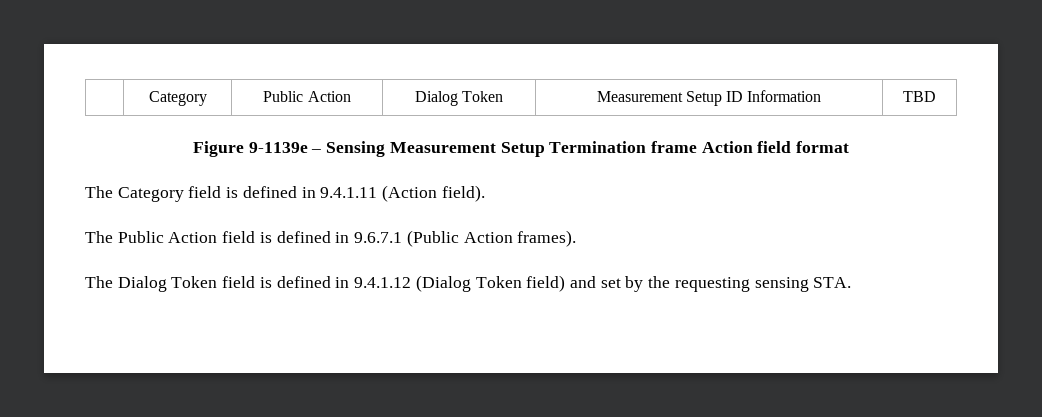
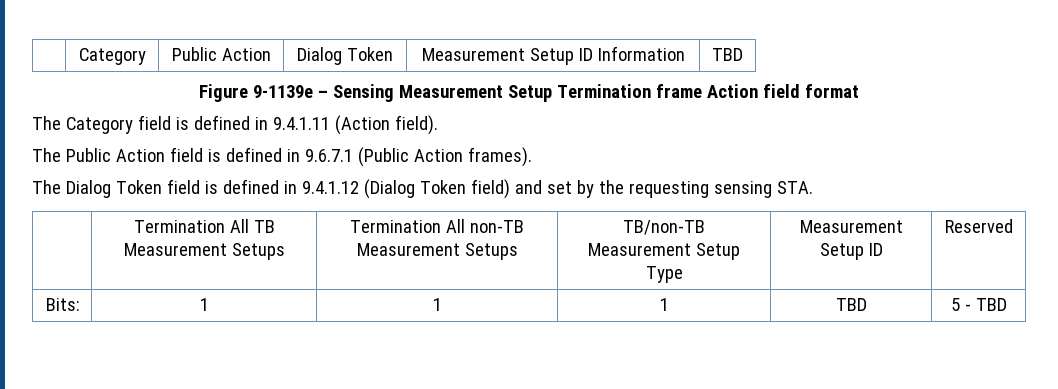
+ | Termination All TB Measurement Setups | Termination All non-TB Measurement Setups | TB/non-TB Measurement Setup Type | Measurement Setup ID | Reserved
+ Bits: | 1 | 1 | 1 | TBD | 5 - TBD

